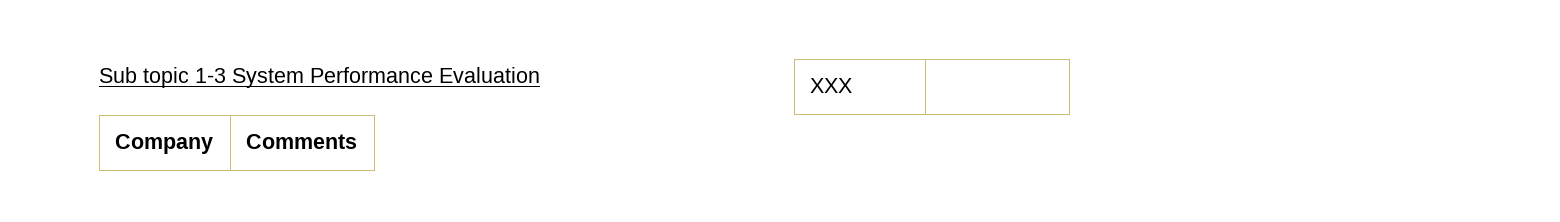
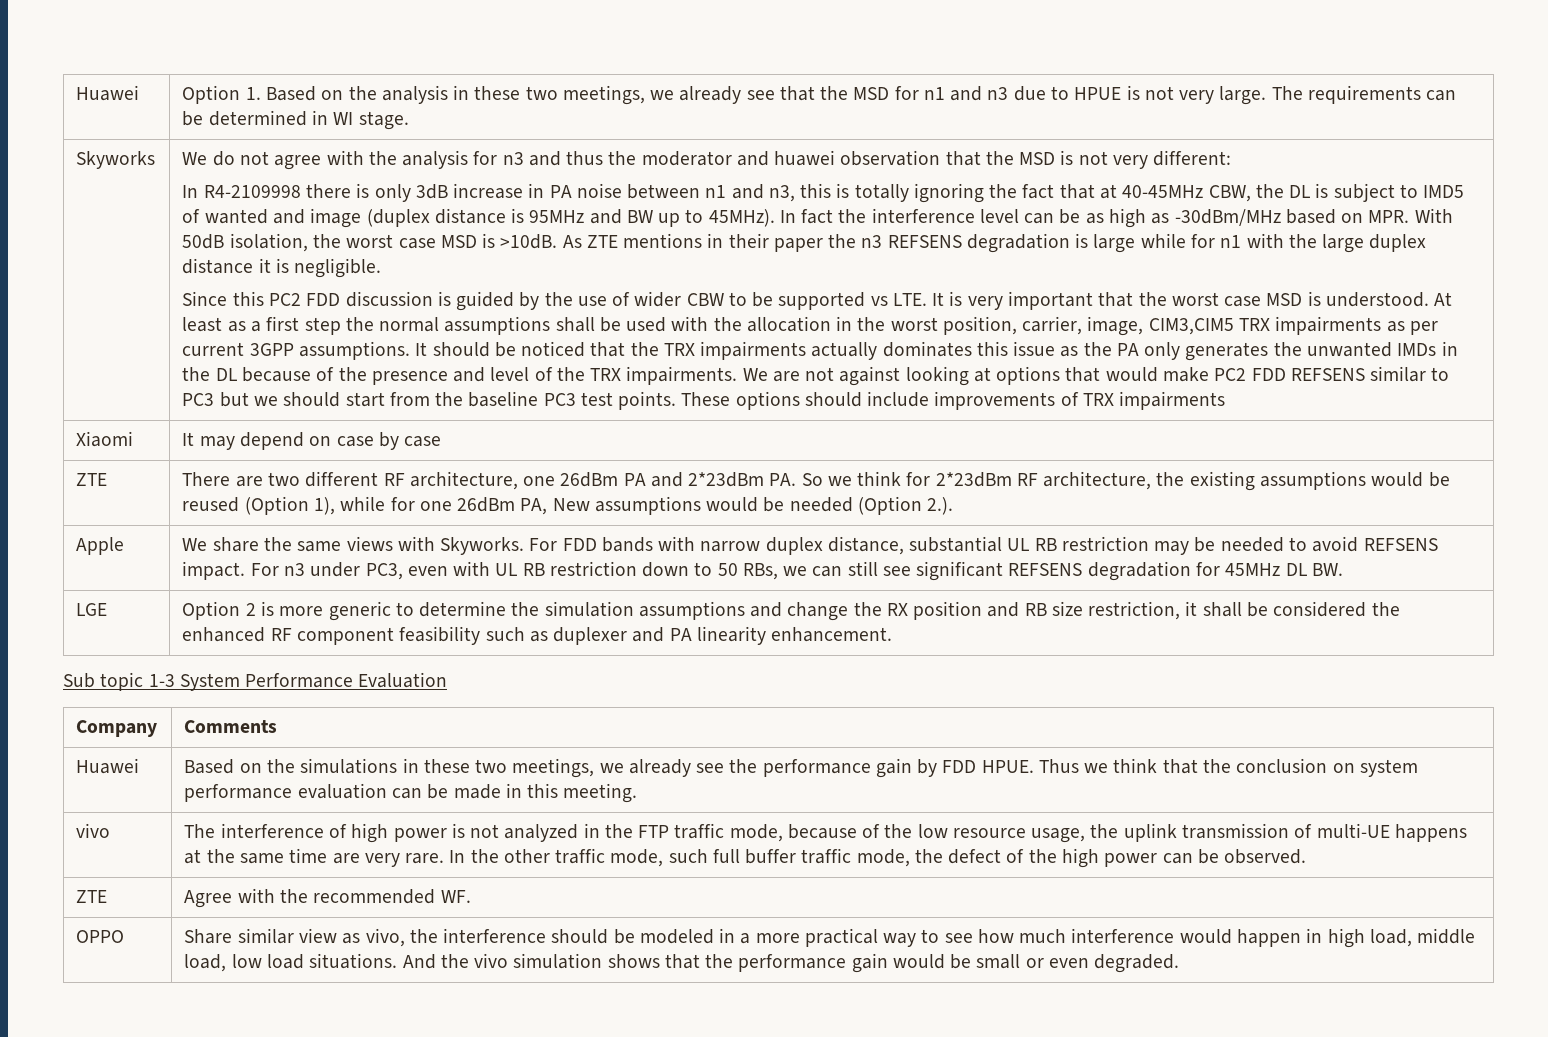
+ Huawei | Option 1. Based on the analysis in these two meetings, we already see that the MSD for n1 and n3 due to HPUE is not very large. The requirements can be determined in WI stage.
+ Skyworks | We do not agree with the analysis for n3 and thus the moderator and huawei observation that the MSD is not very different:
+ In R4-2109998 there is only 3dB increase in PA noise between n1 and n3, this is totally ignoring the fact that at 40-45MHz CBW, the DL is subject to IMD5 of wanted and image (duplex distance is 95MHz and BW up to 45MHz). In fact the interference level can be as high as -30dBm/MHz based on MPR. With 50dB isolation, the worst case MSD is >10dB. As ZTE mentions in their paper the n3 REFSENS degradation is large while for n1 with the large duplex distance it is negligible.
+ Since this PC2 FDD discussion is guided by the use of wider CBW to be supported vs LTE. It is very important that the worst case MSD is understood. At least as a first step the normal assumptions shall be used with the allocation in the worst position, carrier, image, CIM3,CIM5 TRX impairments as per current 3GPP assumptions. It should be noticed that the TRX impairments actually dominates this issue as the PA only generates the unwanted IMDs in the DL because of the presence and level of the TRX impairments. We are not against looking at options that would make PC2 FDD REFSENS similar to PC3 but we should start from the baseline PC3 test points. These options should include improvements of TRX impairments
+ Xiaomi | It may depend on case by case
+ ZTE | There are two different RF architecture, one 26dBm PA and 2*23dBm PA. So we think for 2*23dBm RF architecture, the existing assumptions would be reused (Option 1), while for one 26dBm PA, New assumptions would be needed (Option 2.).
+ Apple | We share the same views with Skyworks. For FDD bands with narrow duplex distance, substantial UL RB restriction may be needed to avoid REFSENS impact. For n3 under PC3, even with UL RB restriction down to 50 RBs, we can still see significant REFSENS degradation for 45MHz DL BW.
+ LGE | Option 2 is more generic to determine the simulation assumptions and change the RX position and RB size restriction, it shall be considered the enhanced RF component feasibility such as duplexer and PA linearity enhancement.
- XXX |
+ Huawei | Based on the simulations in these two meetings, we already see the performance gain by FDD HPUE. Thus we think that the conclusion on system performance evaluation can be made in this meeting.
+ vivo | The interference of high power is not analyzed in the FTP traffic mode, because of the low resource usage, the uplink transmission of multi-UE happens at the same time are very rare. In the other traffic mode, such full buffer traffic mode, the defect of the high power can be observed.
+ ZTE | Agree with the recommended WF.
+ OPPO | Share similar view as vivo, the interference should be modeled in a more practical way to see how much interference would happen in high load, middle load, low load situations. And the vivo simulation shows that the performance gain would be small or even degraded.

